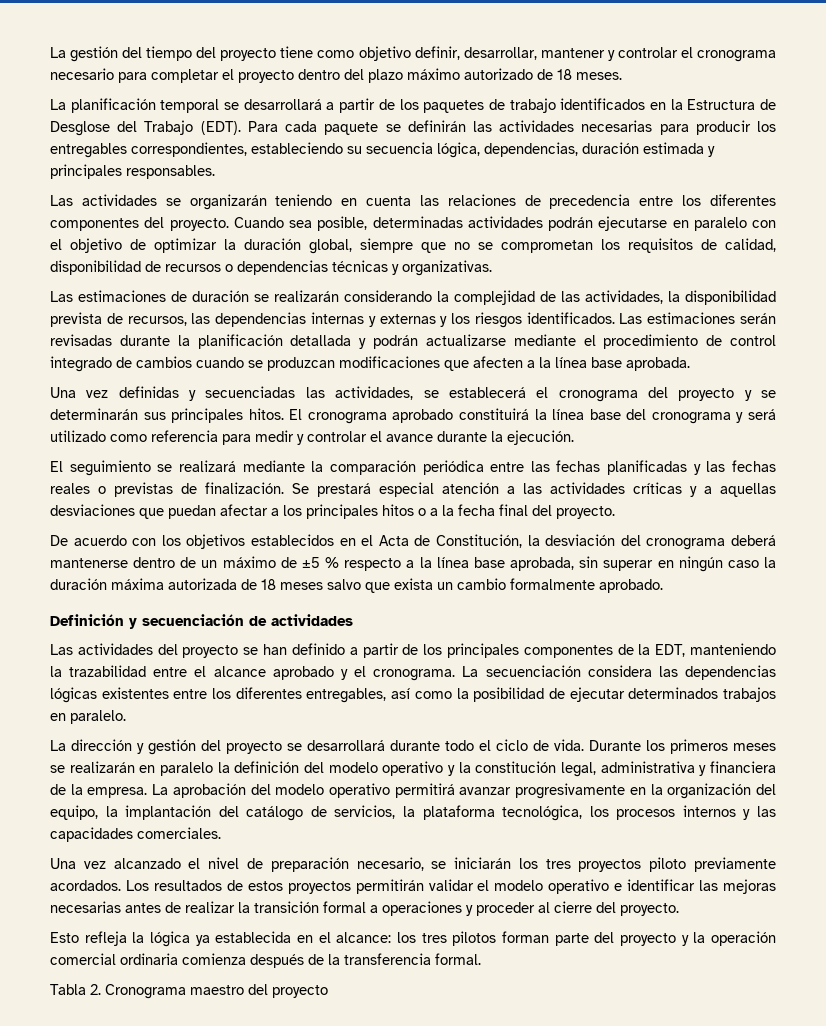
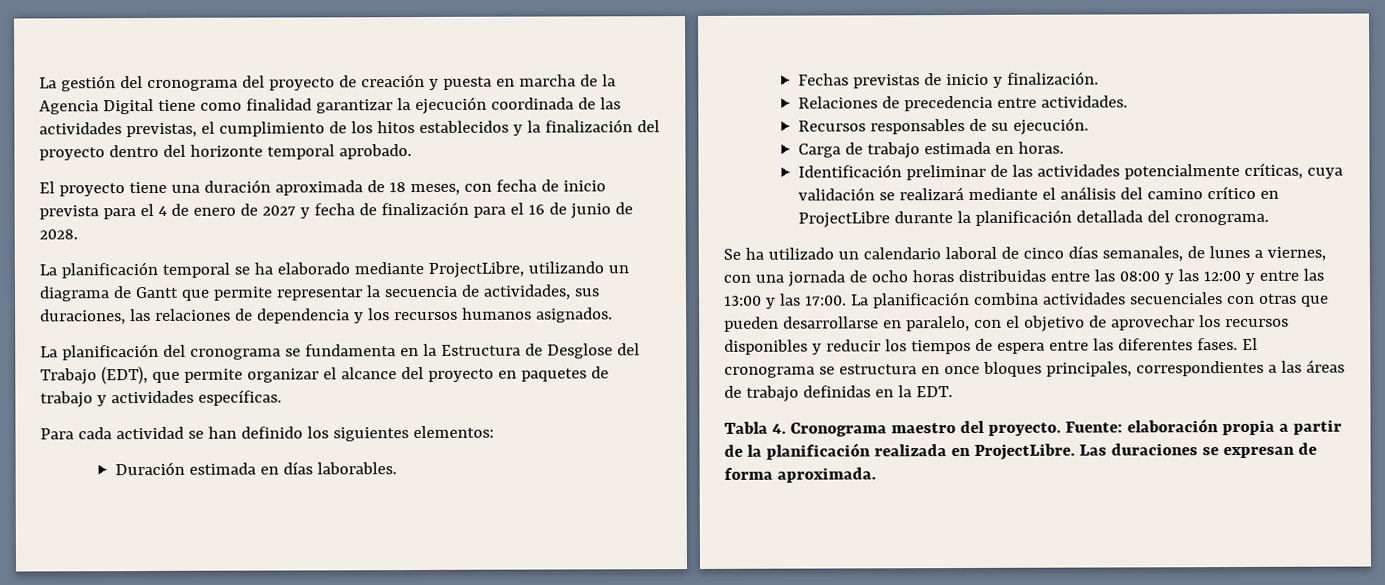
- La gestión del tiempo del proyecto tiene como objetivo definir, desarrollar, mantener y controlar el cronograma necesario para completar el proyecto dentro del plazo máximo autorizado de 18 meses.
- La planificación temporal se desarrollará a partir de los paquetes de trabajo identificados en la Estructura de Desglose del Trabajo (EDT). Para cada paquete se definirán las actividades necesarias para producir los entregables correspondientes, estableciendo su secuencia lógica, dependencias, duración estimada y principales responsables.
- Las actividades se organizarán teniendo en cuenta las relaciones de precedencia entre los diferentes componentes del proyecto. Cuando sea posible, determinadas actividades podrán ejecutarse en paralelo con el objetivo de optimizar la duración global, siempre que no se comprometan los requisitos de calidad, disponibilidad de recursos o dependencias técnicas y organizativas.
- Las estimaciones de duración se realizarán considerando la complejidad de las actividades, la disponibilidad prevista de recursos, las dependencias internas y externas y los riesgos identificados. Las estimaciones serán revisadas durante la planificación detallada y podrán actualizarse mediante el procedimiento de control integrado de cambios cuando se produzcan modificaciones que afecten a la línea base aprobada.
- Una vez definidas y secuenciadas las actividades, se establecerá el cronograma del proyecto y se determinarán sus principales hitos. El cronograma aprobado constituirá la línea base del cronograma y será utilizado como referencia para medir y controlar el avance durante la ejecución.
- El seguimiento se realizará mediante la comparación periódica entre las fechas planificadas y las fechas reales o previstas de finalización. Se prestará especial atención a las actividades críticas y a aquellas desviaciones que puedan afectar a los principales hitos o a la fecha final del proyecto.
- De acuerdo con los objetivos establecidos en el Acta de Constitución, la desviación del cronograma deberá mantenerse dentro de un máximo de ±5 % respecto a la línea base aprobada, sin superar en ningún caso la duración máxima autorizada de 18 meses salvo que exista un cambio formalmente aprobado.
- Definición y secuenciación de actividades
- Las actividades del proyecto se han definido a partir de los principales componentes de la EDT, manteniendo la trazabilidad entre el alcance aprobado y el cronograma. La secuenciación considera las dependencias lógicas existentes entre los diferentes entregables, así como la posibilidad de ejecutar determinados trabajos en paralelo.
- La dirección y gestión del proyecto se desarrollará durante todo el ciclo de vida. Durante los primeros meses se realizarán en paralelo la definición del modelo operativo y la constitución legal, administrativa y financiera de la empresa. La aprobación del modelo operativo permitirá avanzar progresivamente en la organización del equipo, la implantación del catálogo de servicios, la plataforma tecnológica, los procesos internos y las capacidades comerciales.
- Una vez alcanzado el nivel de preparación necesario, se iniciarán los tres proyectos piloto previamente acordados. Los resultados de estos proyectos permitirán validar el modelo operativo e identificar las mejoras necesarias antes de realizar la transición formal a operaciones y proceder al cierre del proyecto.
- Esto refleja la lógica ya establecida en el alcance: los tres pilotos forman parte del proyecto y la operación comercial ordinaria comienza después de la transferencia formal.
- Tabla 2. Cronograma maestro del proyecto
+ La gestión del cronograma del proyecto de creación y puesta en marcha de la Agencia Digital tiene como finalidad garantizar la ejecución coordinada de las actividades previstas, el cumplimiento de los hitos establecidos y la finalización del proyecto dentro del horizonte temporal aprobado.
+ El proyecto tiene una duración aproximada de 18 meses, con fecha de inicio prevista para el 4 de enero de 2027 y fecha de finalización para el 16 de junio de 2028.
+ La planificación temporal se ha elaborado mediante ProjectLibre, utilizando un diagrama de Gantt que permite representar la secuencia de actividades, sus duraciones, las relaciones de dependencia y los recursos humanos asignados.
+ La planificación del cronograma se fundamenta en la Estructura de Desglose del Trabajo (EDT), que permite organizar el alcance del proyecto en paquetes de trabajo y actividades específicas.
+ Para cada actividad se han definido los siguientes elementos:
+ Duración estimada en días laborables.
+ Fechas previstas de inicio y finalización.
+ Relaciones de precedencia entre actividades.
+ Recursos responsables de su ejecución.
+ Carga de trabajo estimada en horas.
+ Identificación preliminar de las actividades potencialmente críticas, cuya validación se realizará mediante el análisis del camino crítico en ProjectLibre durante la planificación detallada del cronograma.
+ Se ha utilizado un calendario laboral de cinco días semanales, de lunes a viernes, con una jornada de ocho horas distribuidas entre las 08:00 y las 12:00 y entre las 13:00 y las 17:00. La planificación combina actividades secuenciales con otras que pueden desarrollarse en paralelo, con el objetivo de aprovechar los recursos disponibles y reducir los tiempos de espera entre las diferentes fases. El cronograma se estructura en once bloques principales, correspondientes a las áreas de trabajo definidas en la EDT.
+ Tabla 4. Cronograma maestro del proyecto. Fuente: elaboración propia a partir de la planificación realizada en ProjectLibre. Las duraciones se expresan de forma aproximada.

